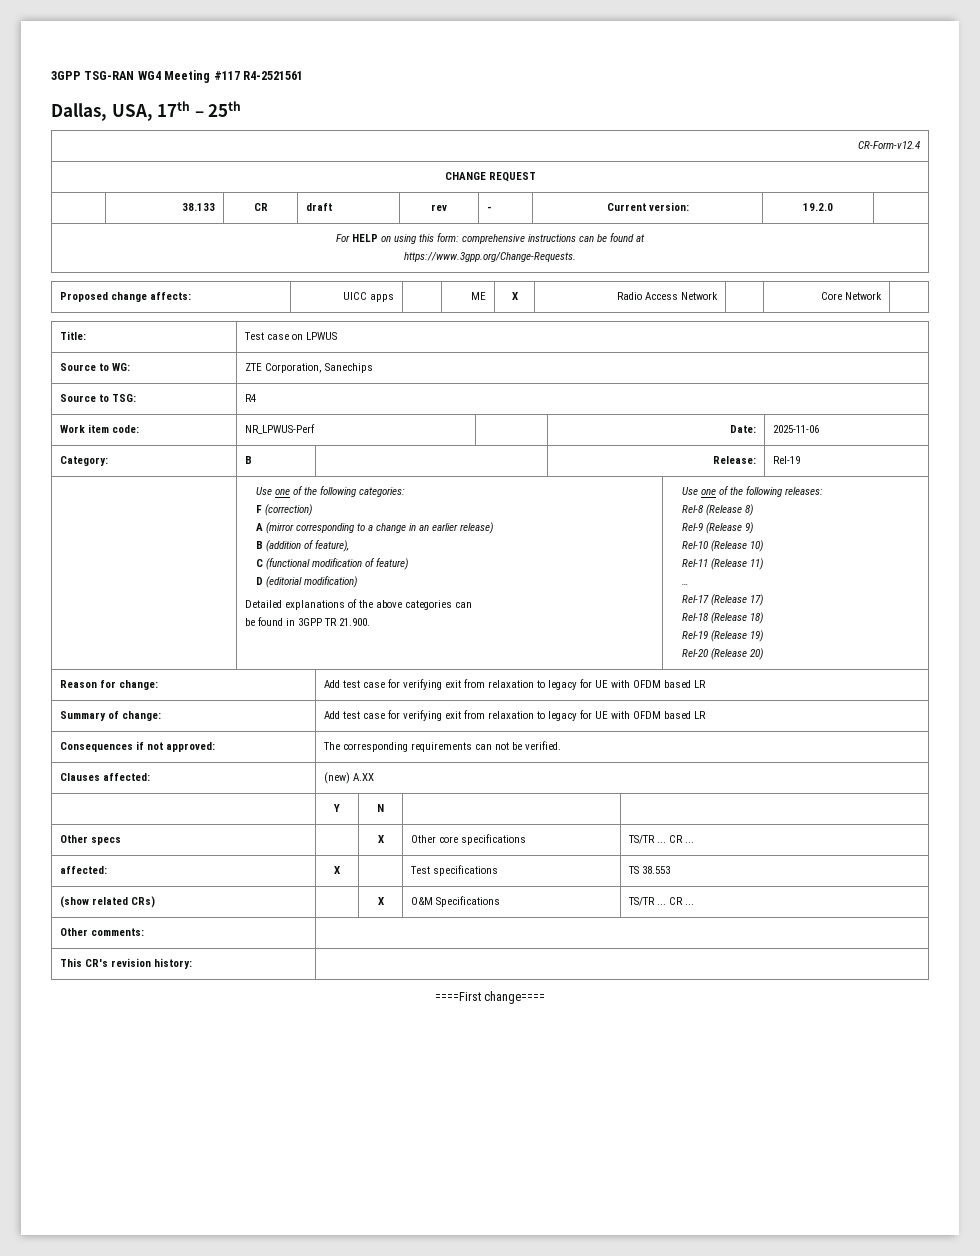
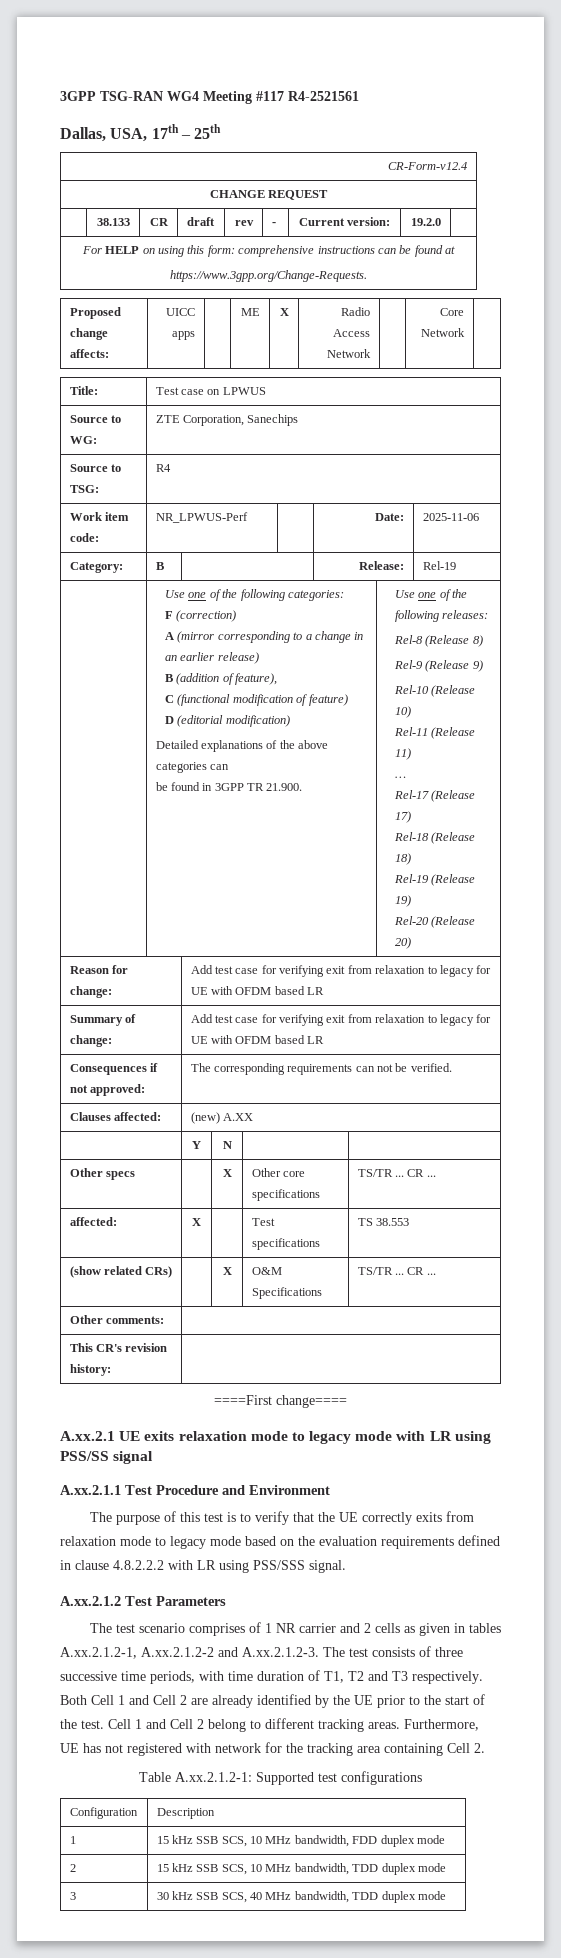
+ A.xx.2.1 UE exits relaxation mode to legacy mode with LR using PSS/SS signal
+ A.xx.2.1.1 Test Procedure and Environment
+ The purpose of this test is to verify that the UE correctly exits from relaxation mode to legacy mode based on the evaluation requirements defined in clause 4.8.2.2.2 with LR using PSS/SSS signal.
+ A.xx.2.1.2 Test Parameters
+ The test scenario comprises of 1 NR carrier and 2 cells as given in tables A.xx.2.1.2-1, A.xx.2.1.2-2 and A.xx.2.1.2-3. The test consists of three successive time periods, with time duration of T1, T2 and T3 respectively. Both Cell 1 and Cell 2 are already identified by the UE prior to the start of the test. Cell 1 and Cell 2 belong to different tracking areas. Furthermore, UE has not registered with network for the tracking area containing Cell 2.
+ Table A.xx.2.1.2-1: Supported test configurations
+ Configuration | Description
+ 1 | 15 kHz SSB SCS, 10 MHz bandwidth, FDD duplex mode
+ 2 | 15 kHz SSB SCS, 10 MHz bandwidth, TDD duplex mode
+ 3 | 30 kHz SSB SCS, 40 MHz bandwidth, TDD duplex mode

